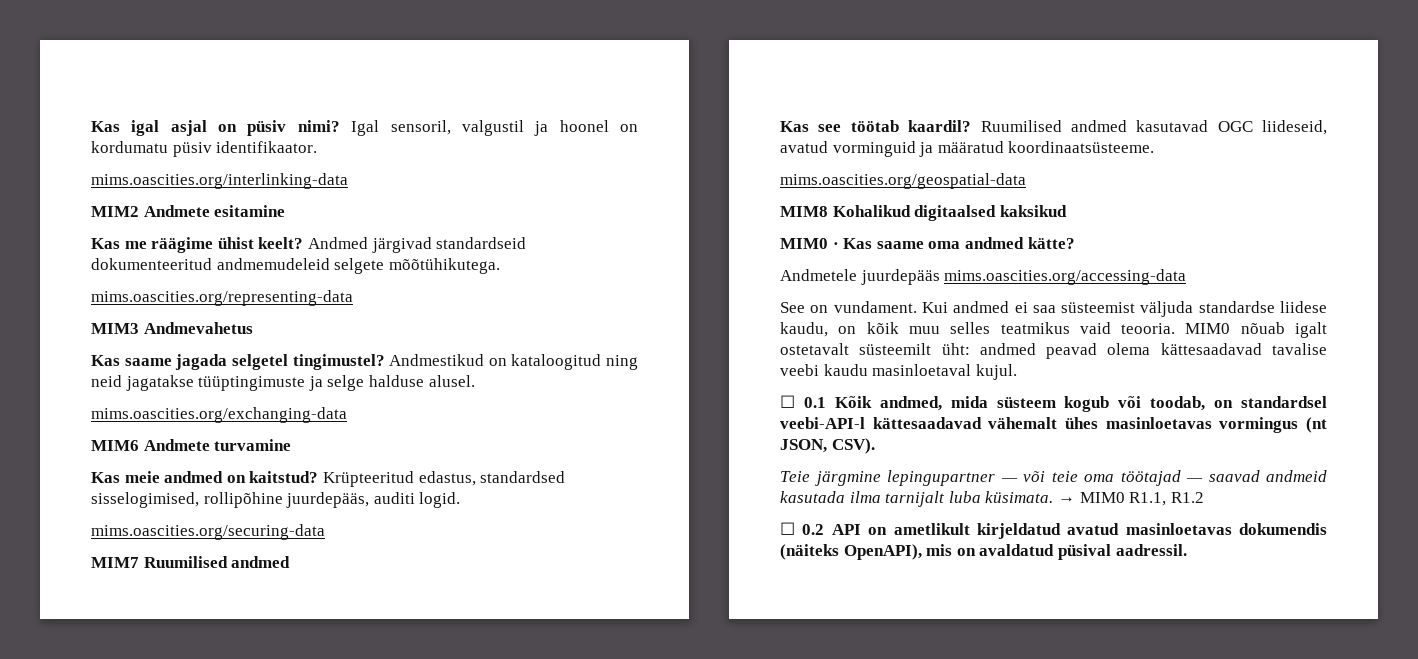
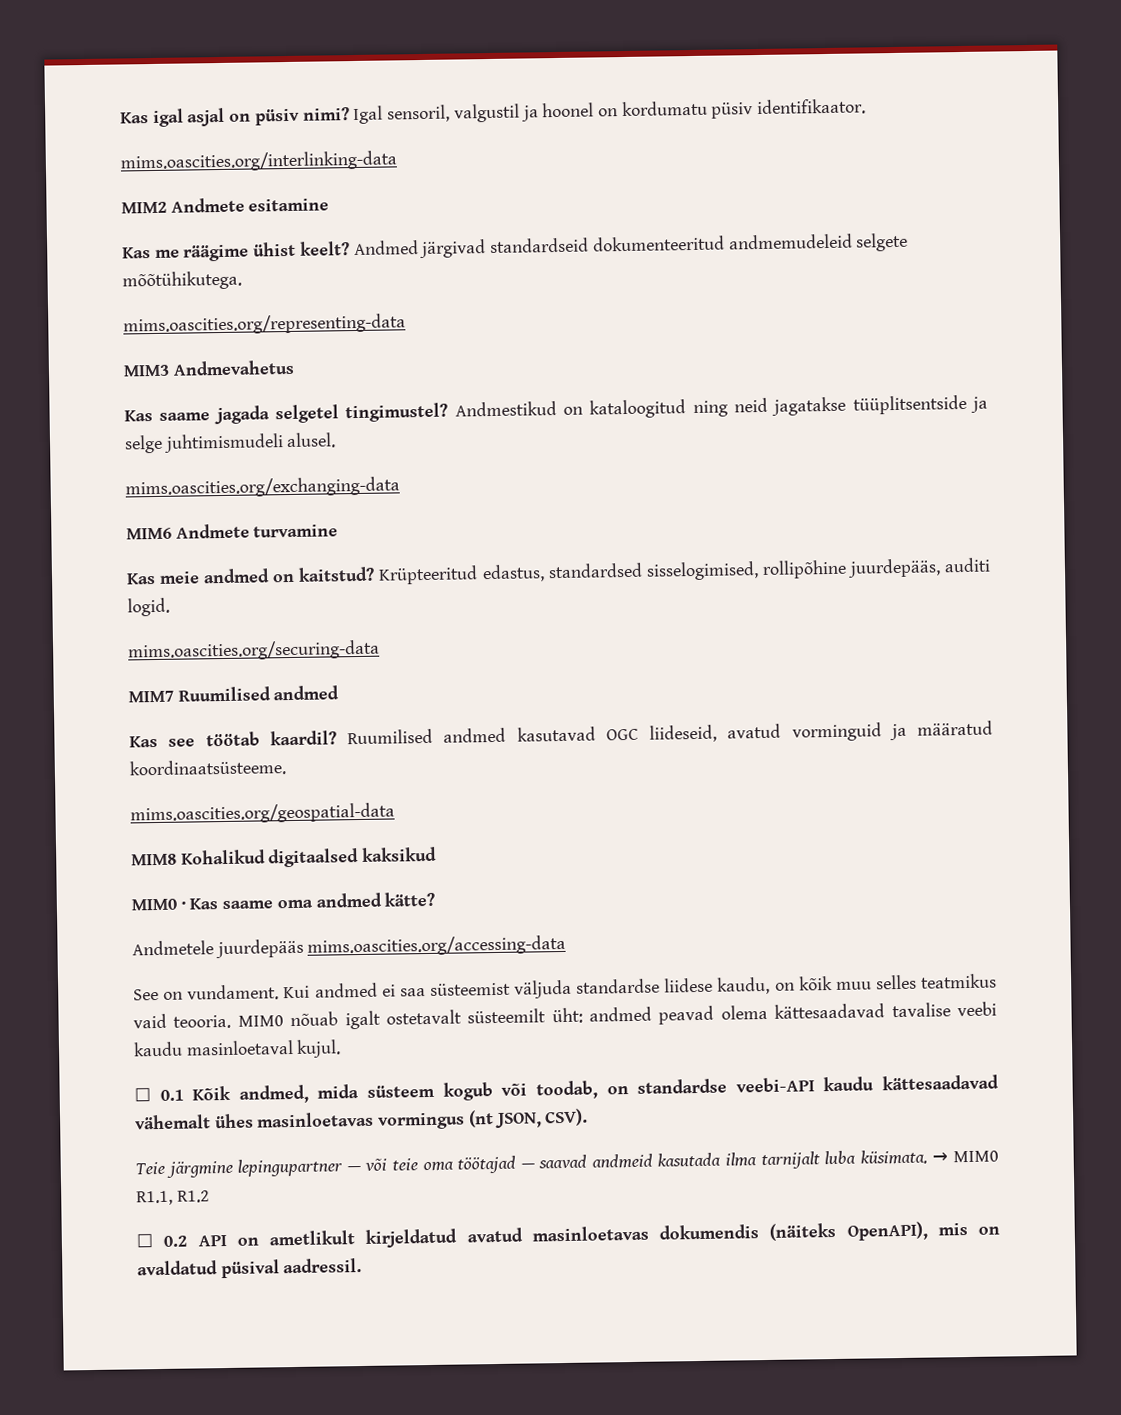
- Andmestikud on kataloogitud ning neid jagatakse tüüptingimuste ja selge halduse alusel.
+ Andmestikud on kataloogitud ning neid jagatakse tüüplitsentside ja selge juhtimismudeli alusel.
- ☐ 0.1 Kõik andmed, mida süsteem kogub või toodab, on standardsel veebi-API-l kättesaadavad vähemalt ühes masinloetavas vormingus (nt JSON, CSV).
+ ☐ 0.1 Kõik andmed, mida süsteem kogub või toodab, on standardse veebi-API kaudu kättesaadavad vähemalt ühes masinloetavas vormingus (nt JSON, CSV).

